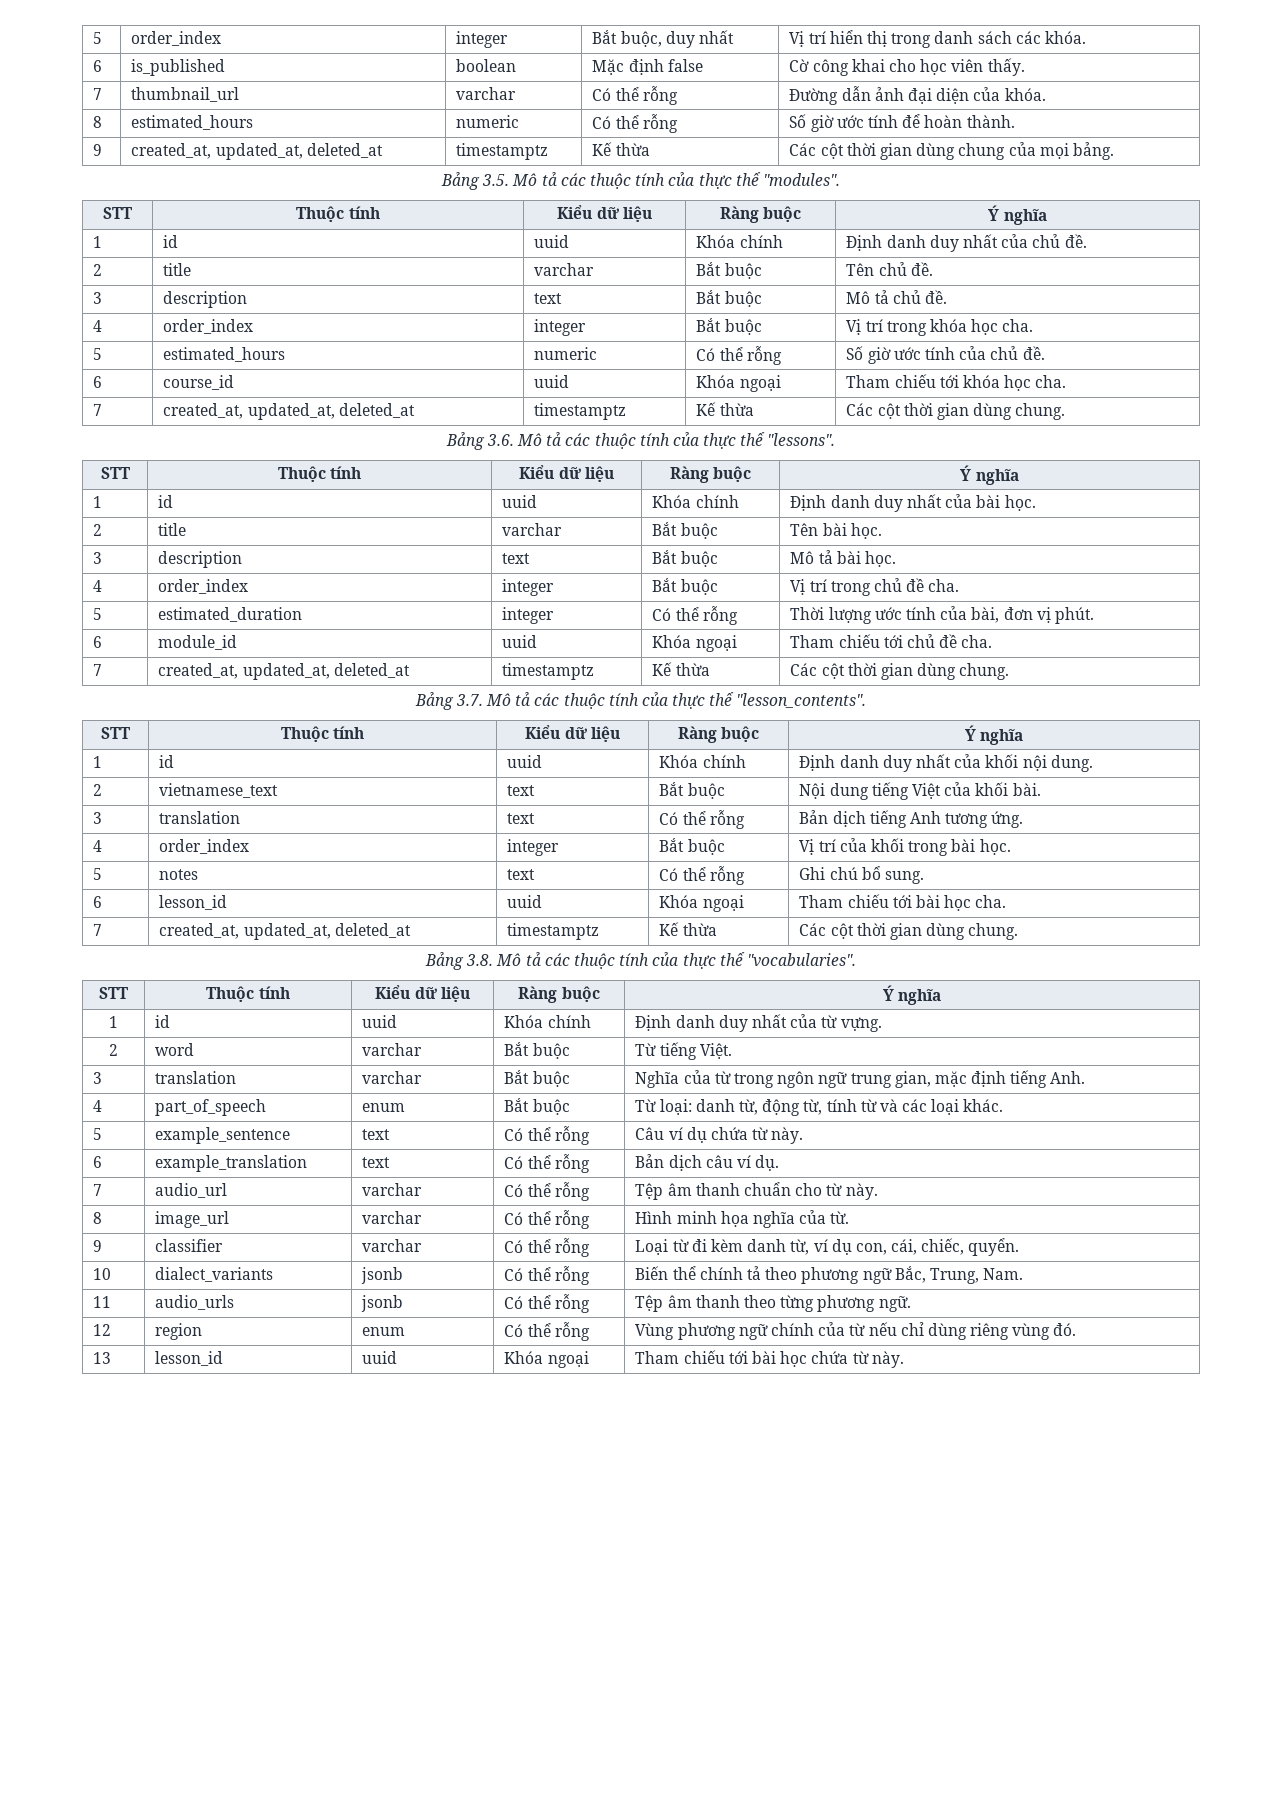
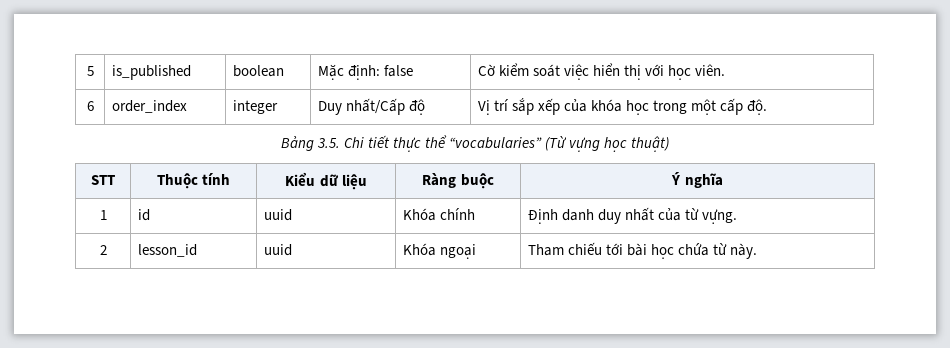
- 5 | order_index | integer | Bắt buộc, duy nhất | Vị trí hiển thị trong danh sách các khóa.
- 6 | is_published | boolean | Mặc định false | Cờ công khai cho học viên thấy.
- 7 | thumbnail_url | varchar | Có thể rỗng | Đường dẫn ảnh đại diện của khóa.
- 8 | estimated_hours | numeric | Có thể rỗng | Số giờ ước tính để hoàn thành.
- 9 | created_at, updated_at, deleted_at | timestamptz | Kế thừa | Các cột thời gian dùng chung của mọi bảng.
- Bảng 3.5. Mô tả các thuộc tính của thực thể "modules".
- STT | Thuộc tính | Kiểu dữ liệu | Ràng buộc | Ý nghĩa
- 1 | id | uuid | Khóa chính | Định danh duy nhất của chủ đề.
- 2 | title | varchar | Bắt buộc | Tên chủ đề.
- 3 | description | text | Bắt buộc | Mô tả chủ đề.
- 4 | order_index | integer | Bắt buộc | Vị trí trong khóa học cha.
- 5 | estimated_hours | numeric | Có thể rỗng | Số giờ ước tính của chủ đề.
- 6 | course_id | uuid | Khóa ngoại | Tham chiếu tới khóa học cha.
- 7 | created_at, updated_at, deleted_at | timestamptz | Kế thừa | Các cột thời gian dùng chung.
- Bảng 3.6. Mô tả các thuộc tính của thực thể "lessons".
- STT | Thuộc tính | Kiểu dữ liệu | Ràng buộc | Ý nghĩa
- 1 | id | uuid | Khóa chính | Định danh duy nhất của bài học.
- 2 | title | varchar | Bắt buộc | Tên bài học.
- 3 | description | text | Bắt buộc | Mô tả bài học.
- 4 | order_index | integer | Bắt buộc | Vị trí trong chủ đề cha.
- 5 | estimated_duration | integer | Có thể rỗng | Thời lượng ước tính của bài, đơn vị phút.
- 6 | module_id | uuid | Khóa ngoại | Tham chiếu tới chủ đề cha.
- 7 | created_at, updated_at, deleted_at | timestamptz | Kế thừa | Các cột thời gian dùng chung.
- Bảng 3.7. Mô tả các thuộc tính của thực thể "lesson_contents".
- STT | Thuộc tính | Kiểu dữ liệu | Ràng buộc | Ý nghĩa
- 1 | id | uuid | Khóa chính | Định danh duy nhất của khối nội dung.
- 2 | vietnamese_text | text | Bắt buộc | Nội dung tiếng Việt của khối bài.
- 3 | translation | text | Có thể rỗng | Bản dịch tiếng Anh tương ứng.
- 4 | order_index | integer | Bắt buộc | Vị trí của khối trong bài học.
- 5 | notes | text | Có thể rỗng | Ghi chú bổ sung.
- 6 | lesson_id | uuid | Khóa ngoại | Tham chiếu tới bài học cha.
- 7 | created_at, updated_at, deleted_at | timestamptz | Kế thừa | Các cột thời gian dùng chung.
- Bảng 3.8. Mô tả các thuộc tính của thực thể "vocabularies".
+ 5 | is_published | boolean | Mặc định: false | Cờ kiểm soát việc hiển thị với học viên.
+ 6 | order_index | integer | Duy nhất/Cấp độ | Vị trí sắp xếp của khóa học trong một cấp độ.
+ Bảng 3.5. Chi tiết thực thể “vocabularies” (Từ vựng học thuật)
- 2 | word | varchar | Bắt buộc | Từ tiếng Việt.
- 3 | translation | varchar | Bắt buộc | Nghĩa của từ trong ngôn ngữ trung gian, mặc định tiếng Anh.
- 4 | part_of_speech | enum | Bắt buộc | Từ loại: danh từ, động từ, tính từ và các loại khác.
- 5 | example_sentence | text | Có thể rỗng | Câu ví dụ chứa từ này.
- 6 | example_translation | text | Có thể rỗng | Bản dịch câu ví dụ.
- 7 | audio_url | varchar | Có thể rỗng | Tệp âm thanh chuẩn cho từ này.
- 8 | image_url | varchar | Có thể rỗng | Hình minh họa nghĩa của từ.
- 9 | classifier | varchar | Có thể rỗng | Loại từ đi kèm danh từ, ví dụ con, cái, chiếc, quyển.
- 10 | dialect_variants | jsonb | Có thể rỗng | Biến thể chính tả theo phương ngữ Bắc, Trung, Nam.
- 11 | audio_urls | jsonb | Có thể rỗng | Tệp âm thanh theo từng phương ngữ.
- 12 | region | enum | Có thể rỗng | Vùng phương ngữ chính của từ nếu chỉ dùng riêng vùng đó.
- 13 | lesson_id | uuid | Khóa ngoại | Tham chiếu tới bài học chứa từ này.
+ 2 | lesson_id | uuid | Khóa ngoại | Tham chiếu tới bài học chứa từ này.

